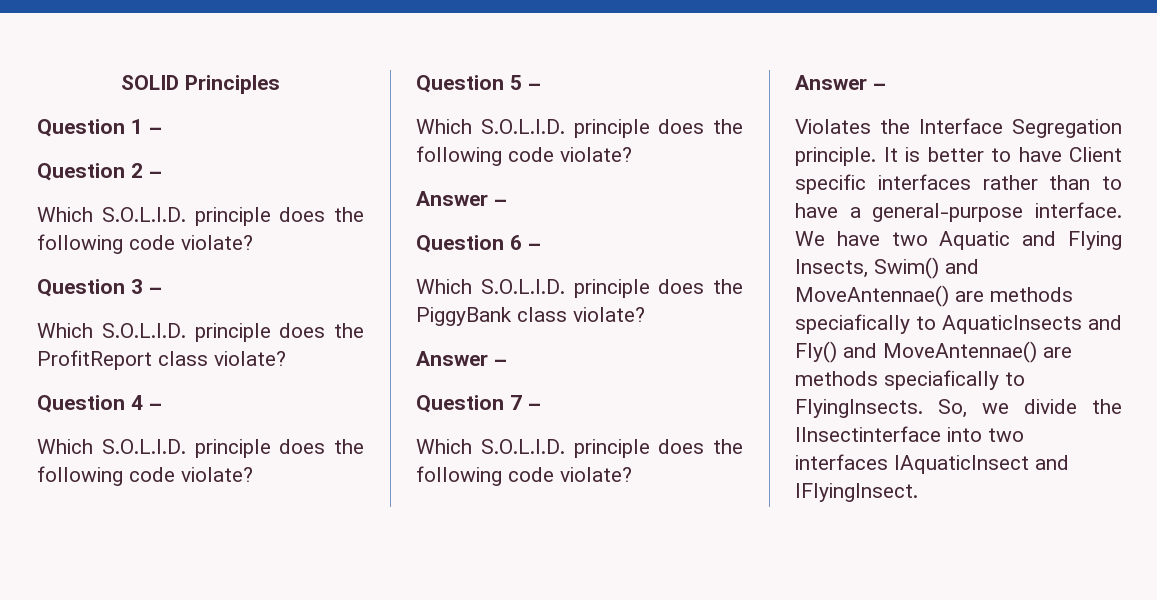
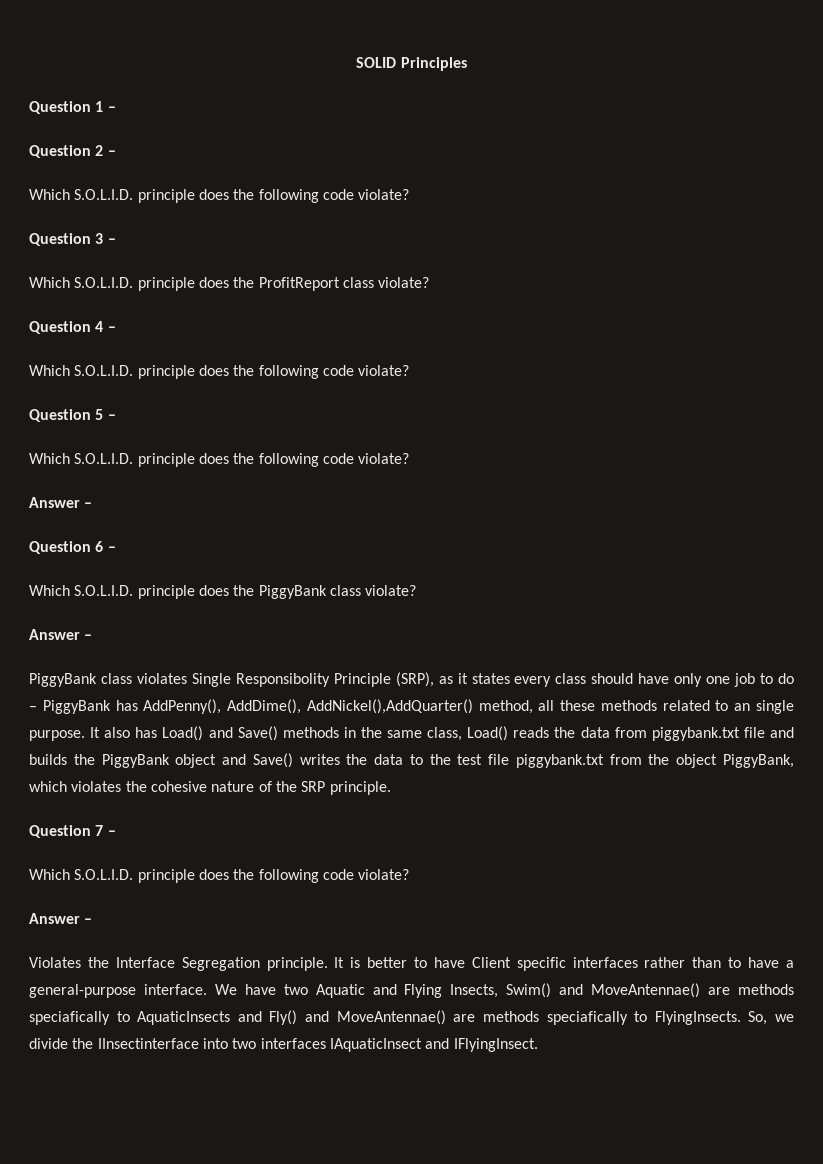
+ PiggyBank class violates Single Responsibolity Principle (SRP), as it states every class should have only one job to do – PiggyBank has AddPenny(), AddDime(), AddNickel(),AddQuarter() method, all these methods related to an single purpose. It also has Load() and Save() methods in the same class, Load() reads the data from piggybank.txt file and builds the PiggyBank object and Save() writes the data to the test file piggybank.txt from the object PiggyBank, which violates the cohesive nature of the SRP principle.

